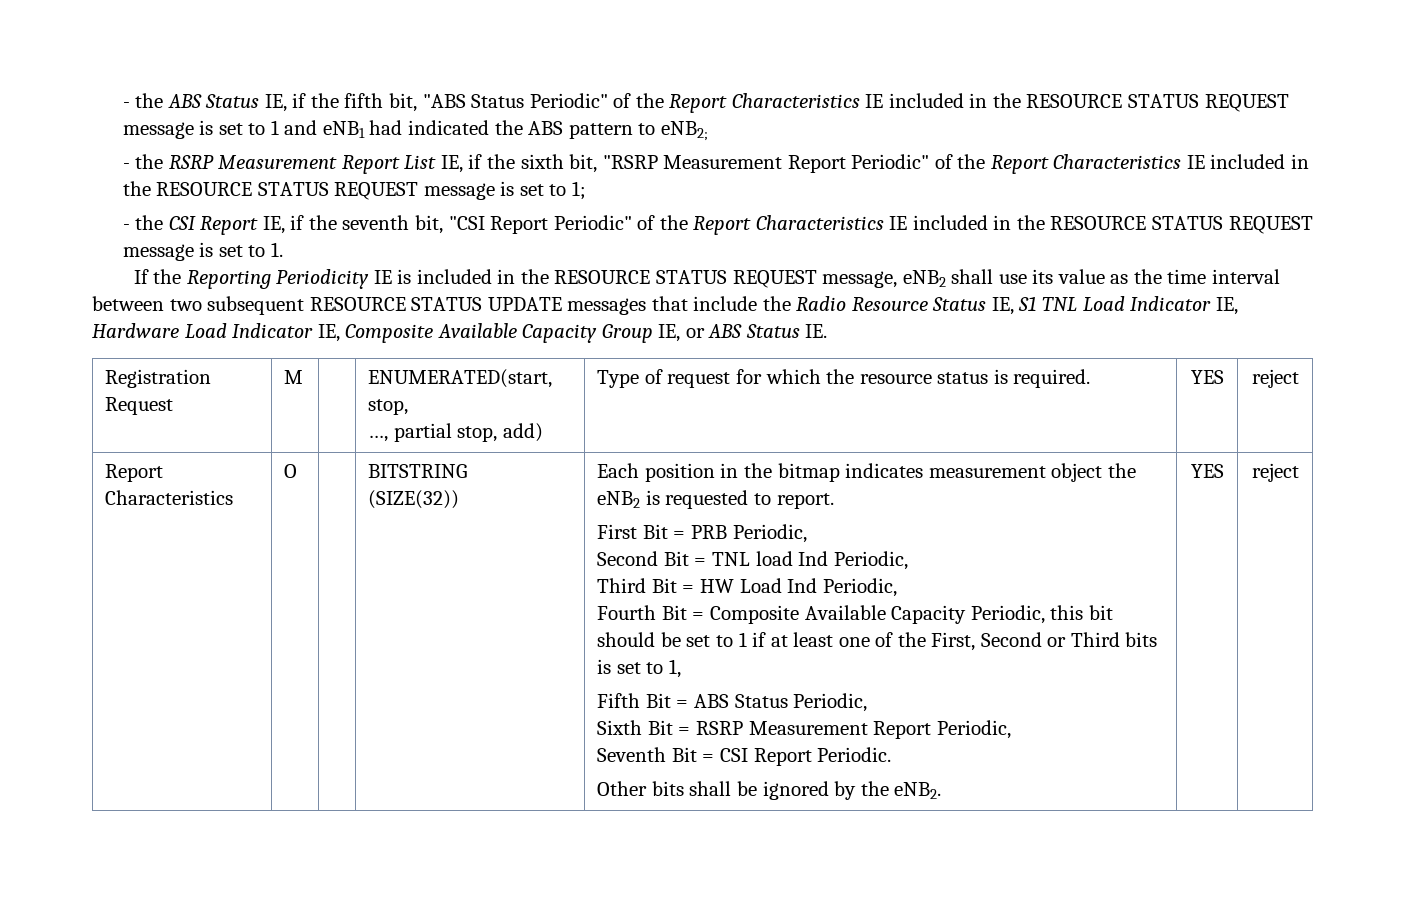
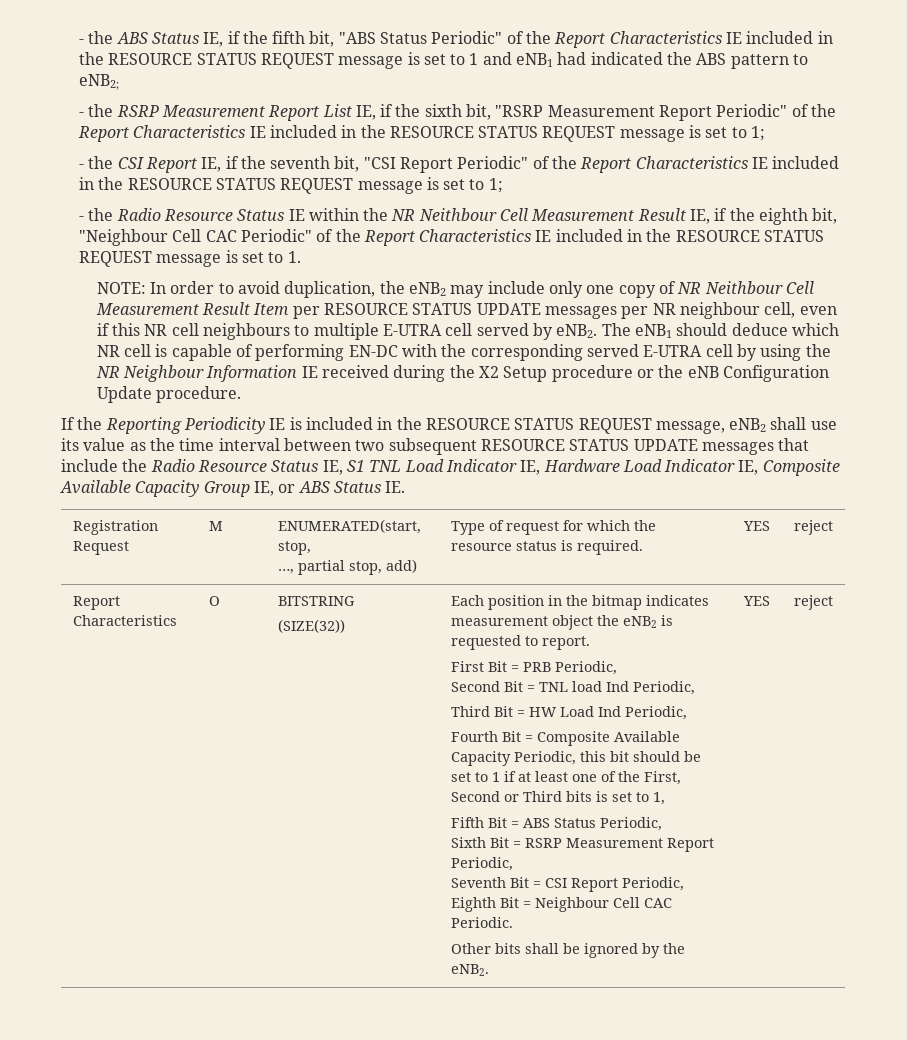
- - the CSI Report IE, if the seventh bit, "CSI Report Periodic" of the Report Characteristics IE included in the RESOURCE STATUS REQUEST message is set to 1.
+ - the CSI Report IE, if the seventh bit, "CSI Report Periodic" of the Report Characteristics IE included in the RESOURCE STATUS REQUEST message is set to 1;
+ - the Radio Resource Status IE within the NR Neithbour Cell Measurement Result IE, if the eighth bit, "Neighbour Cell CAC Periodic" of the Report Characteristics IE included in the RESOURCE STATUS REQUEST message is set to 1.
+ NOTE: In order to avoid duplication, the eNB2 may include only one copy of NR Neithbour Cell Measurement Result Item per RESOURCE STATUS UPDATE messages per NR neighbour cell, even if this NR cell neighbours to multiple E-UTRA cell served by eNB2. The eNB1 should deduce which NR cell is capable of performing EN-DC with the corresponding served E-UTRA cell by using the NR Neighbour Information IE received during the X2 Setup procedure or the eNB Configuration Update procedure.
- Seventh Bit = CSI Report Periodic.
+ Seventh Bit = CSI Report Periodic, Eighth Bit = Neighbour Cell CAC Periodic.

